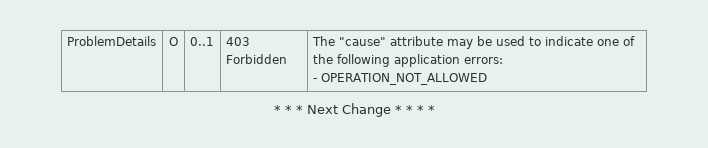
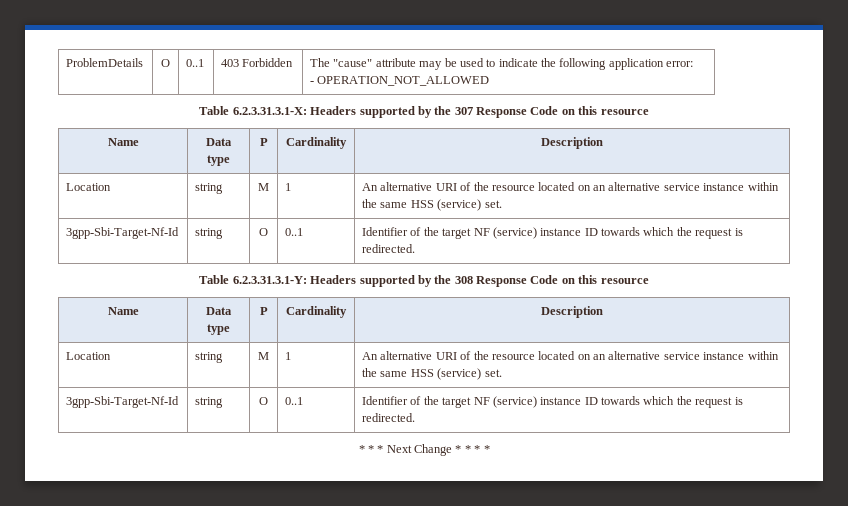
- ProblemDetails | O | 0..1 | 403 Forbidden | The "cause" attribute may be used to indicate one of the following application errors:
+ ProblemDetails | O | 0..1 | 403 Forbidden | The "cause" attribute may be used to indicate the following application error:
+ Table 6.2.3.31.3.1-X: Headers supported by the 307 Response Code on this resource
+ Name | Data type | P | Cardinality | Description
+ Location | string | M | 1 | An alternative URI of the resource located on an alternative service instance within the same HSS (service) set.
+ 3gpp-Sbi-Target-Nf-Id | string | O | 0..1 | Identifier of the target NF (service) instance ID towards which the request is redirected.
+ Table 6.2.3.31.3.1-Y: Headers supported by the 308 Response Code on this resource
+ Name | Data type | P | Cardinality | Description
+ Location | string | M | 1 | An alternative URI of the resource located on an alternative service instance within the same HSS (service) set.
+ 3gpp-Sbi-Target-Nf-Id | string | O | 0..1 | Identifier of the target NF (service) instance ID towards which the request is redirected.

